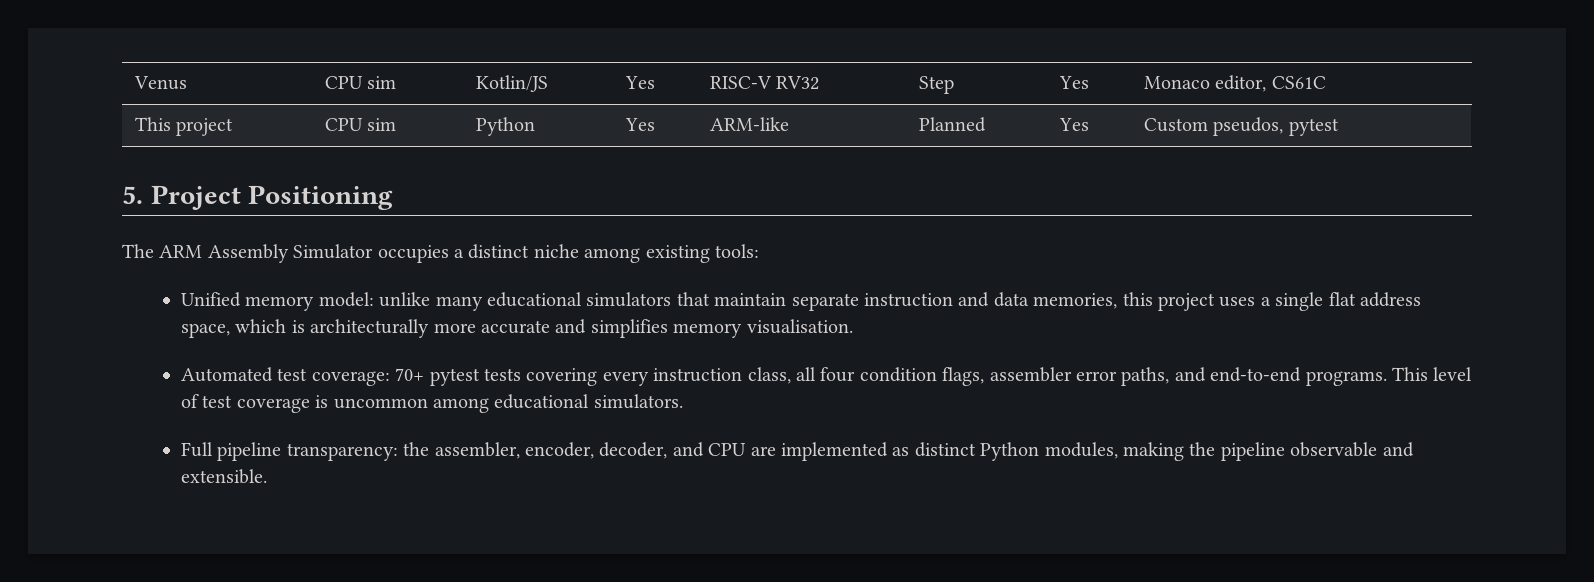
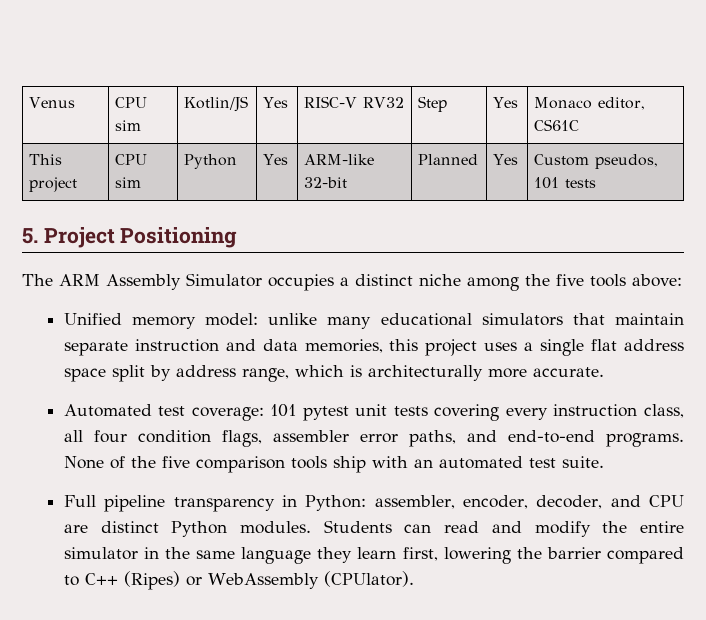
- This project | CPU sim | Python | Yes | ARM-like | Planned | Yes | Custom pseudos, pytest
+ This project | CPU sim | Python | Yes | ARM-like 32-bit | Planned | Yes | Custom pseudos, 101 tests
- The ARM Assembly Simulator occupies a distinct niche among existing tools:
+ The ARM Assembly Simulator occupies a distinct niche among the five tools above:
- Unified memory model: unlike many educational simulators that maintain separate instruction and data memories, this project uses a single flat address space, which is architecturally more accurate and simplifies memory visualisation.
+ Unified memory model: unlike many educational simulators that maintain separate instruction and data memories, this project uses a single flat address space split by address range, which is architecturally more accurate.
- Automated test coverage: 70+ pytest tests covering every instruction class, all four condition flags, assembler error paths, and end-to-end programs.
+ Automated test coverage: 101 pytest unit tests covering every instruction class, all four condition flags, assembler error paths, and end-to-end programs.
- This level of test coverage is uncommon among educational simulators.
+ None of the five comparison tools ship with an automated test suite.
- Full pipeline transparency: the assembler, encoder, decoder, and CPU are implemented as distinct Python modules, making the pipeline observable and extensible.
+ Full pipeline transparency in Python: assembler, encoder, decoder, and CPU are distinct Python modules. Students can read and modify the entire simulator in the same language they learn first, lowering the barrier compared to C++ (Ripes) or WebAssembly (CPUlator).

